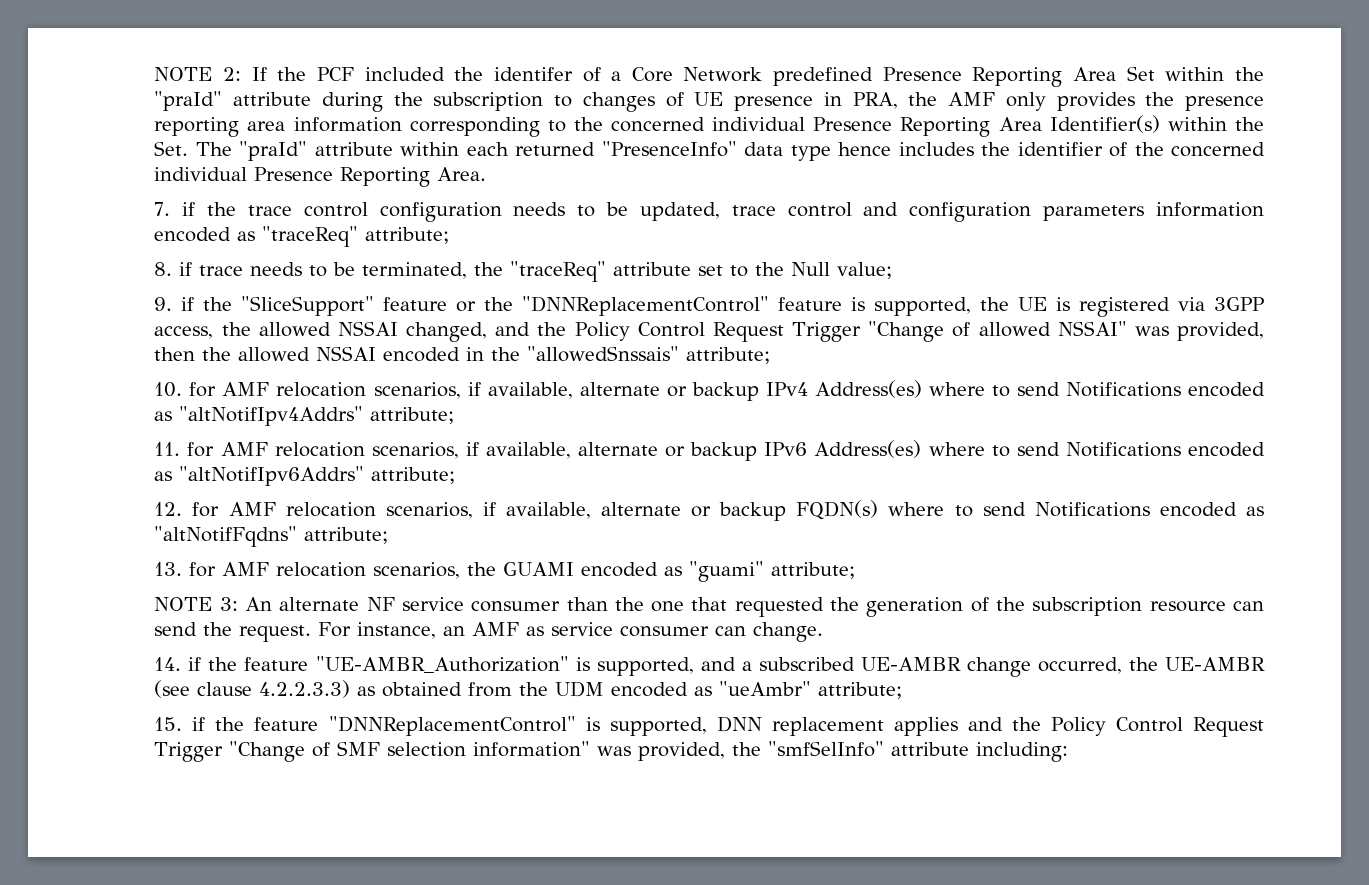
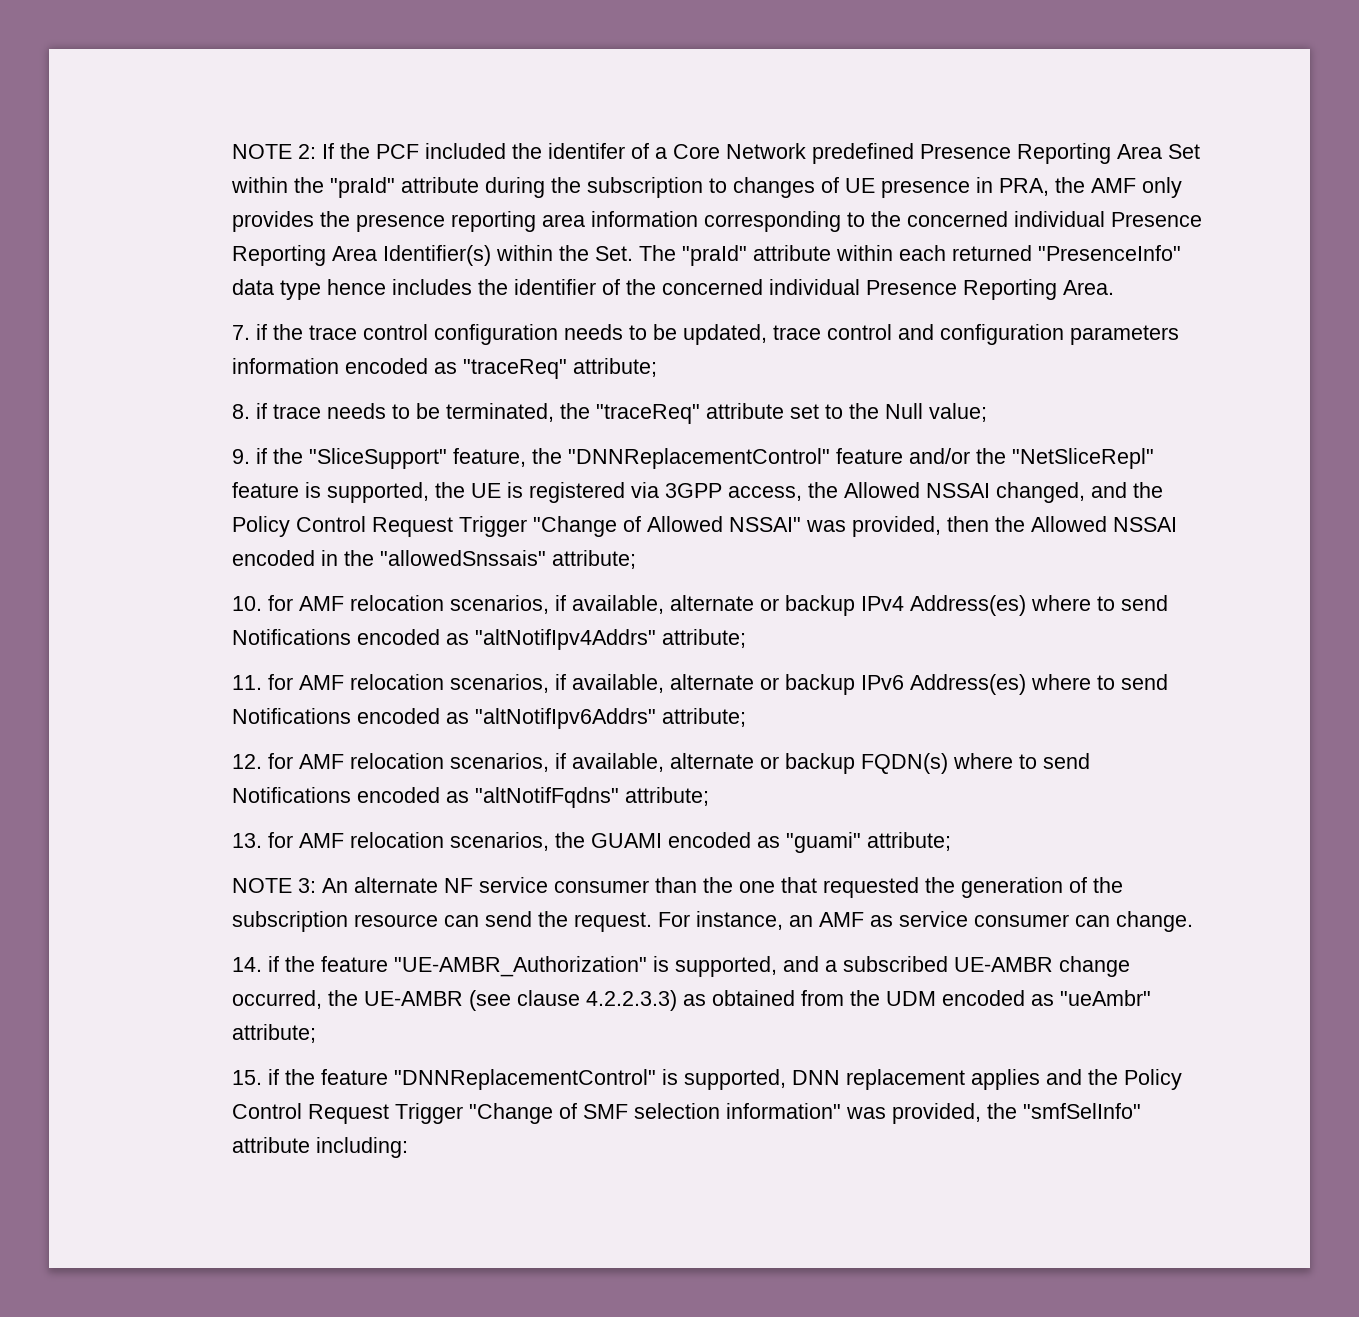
- 9. if the "SliceSupport" feature or the "DNNReplacementControl" feature is supported, the UE is registered via 3GPP access, the allowed NSSAI changed, and the Policy Control Request Trigger "Change of allowed NSSAI" was provided, then the allowed NSSAI encoded in the "allowedSnssais" attribute;
+ 9. if the "SliceSupport" feature, the "DNNReplacementControl" feature and/or the "NetSliceRepl" feature is supported, the UE is registered via 3GPP access, the Allowed NSSAI changed, and the Policy Control Request Trigger "Change of Allowed NSSAI" was provided, then the Allowed NSSAI encoded in the "allowedSnssais" attribute;

